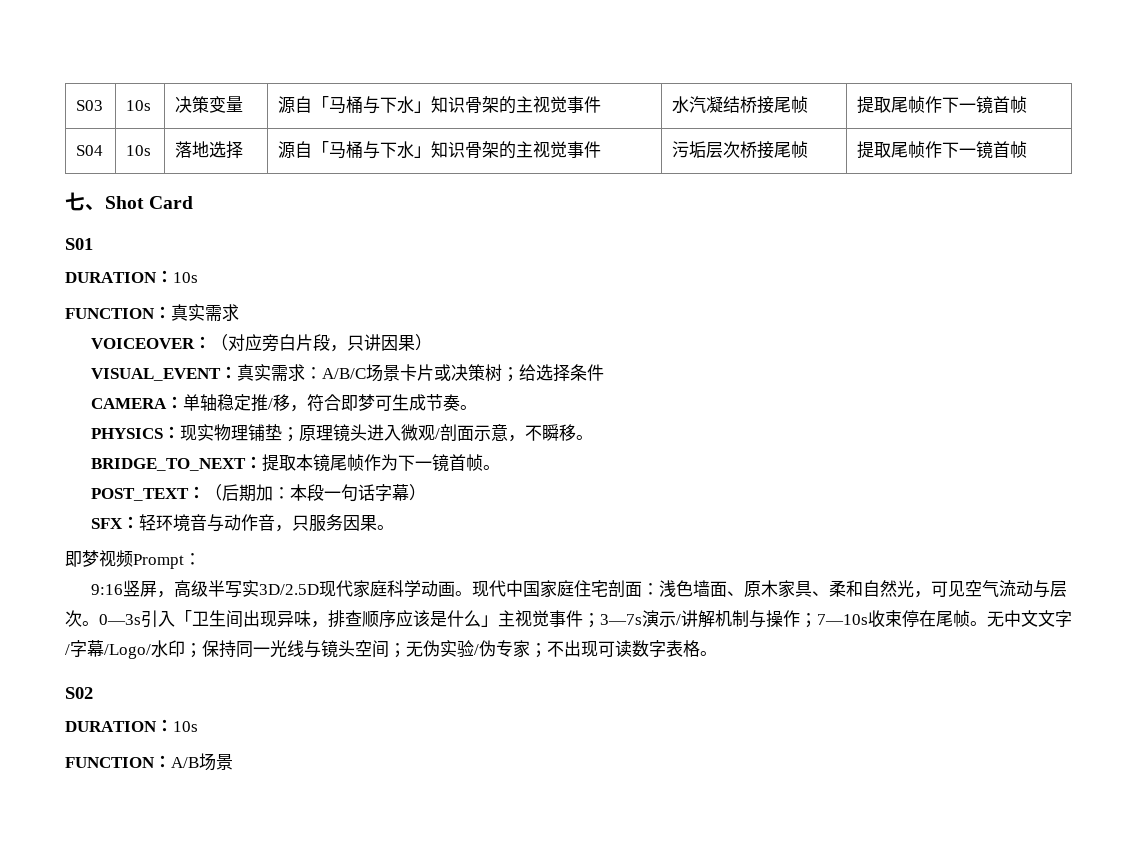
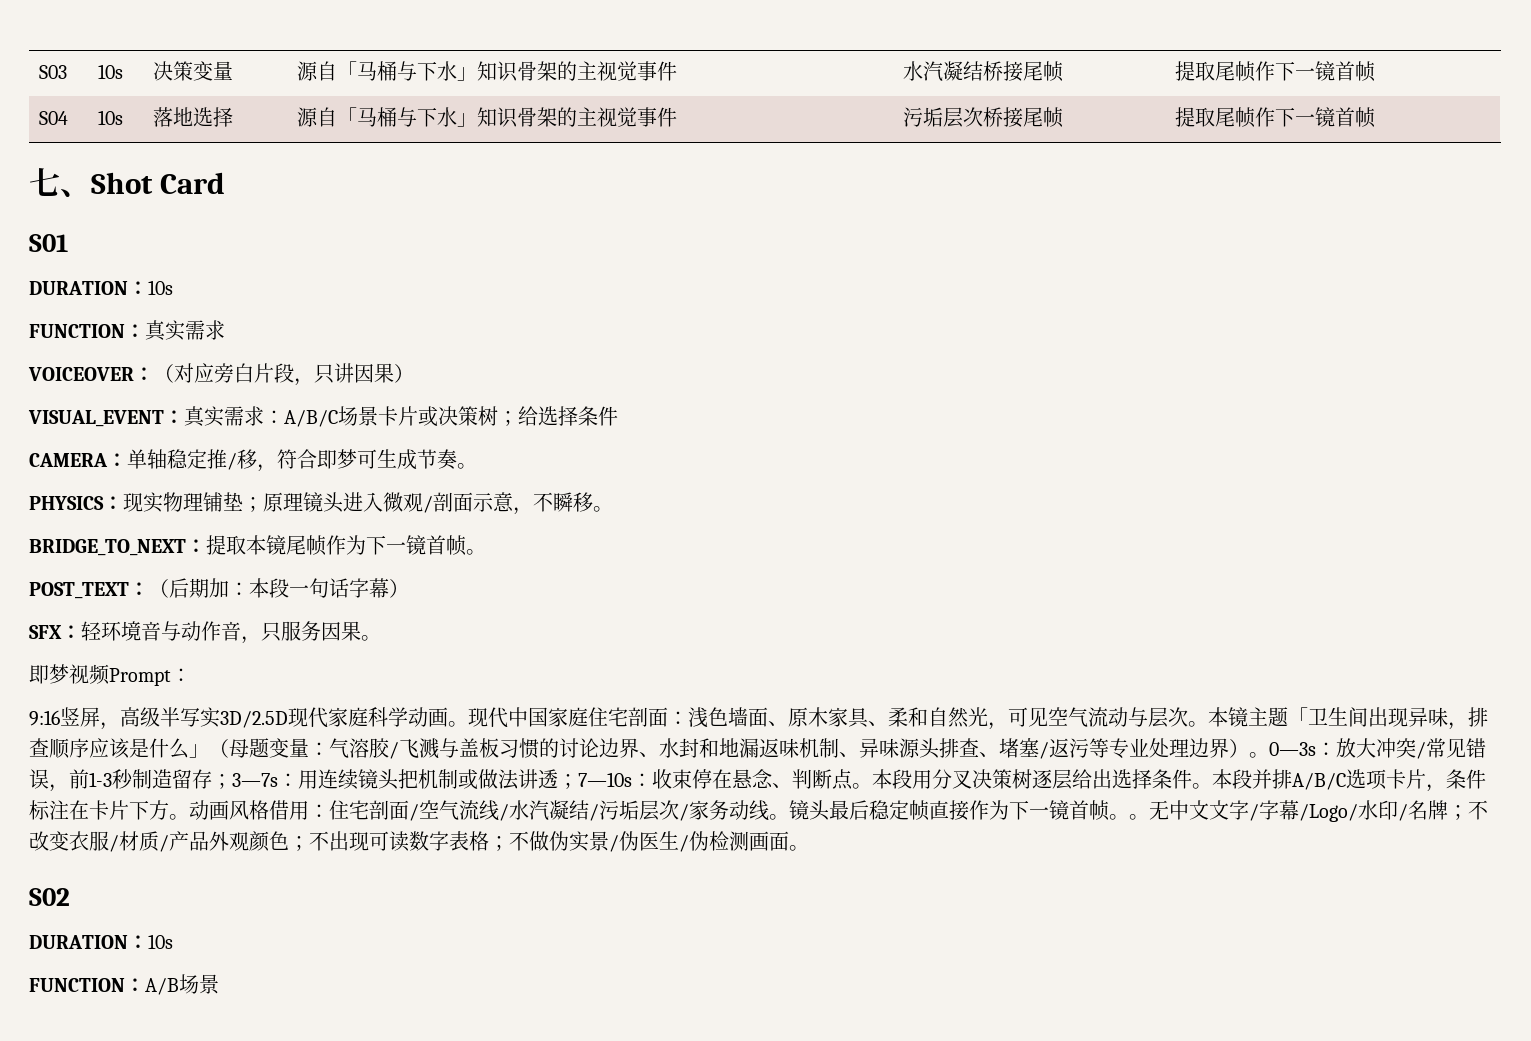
- 0—3s引入「卫生间出现异味，排查顺序应该是什么」主视觉事件；3—7s演示/讲解机制与操作；7—10s收束停在尾帧。
+ 本镜主题「卫生间出现异味，排查顺序应该是什么」（母题变量：气溶胶/飞溅与盖板习惯的讨论边界、水封和地漏返味机制、异味源头排查、堵塞/返污等专业处理边界）。0—3s：放大冲突/常见错误，前1-3秒制造留存；3—7s：用连续镜头把机制或做法讲透；7—10s：收束停在悬念、判断点。本段用分叉决策树逐层给出选择条件。本段并排A/B/C选项卡片，条件标注在卡片下方。动画风格借用：住宅剖面/空气流线/水汽凝结/污垢层次/家务动线。镜头最后稳定帧直接作为下一镜首帧。。
- 无中文文字/字幕/Logo/水印；保持同一光线与镜头空间；无伪实验/伪专家；不出现可读数字表格。
+ 无中文文字/字幕/Logo/水印/名牌；不改变衣服/材质/产品外观颜色；不出现可读数字表格；不做伪实景/伪医生/伪检测画面。

